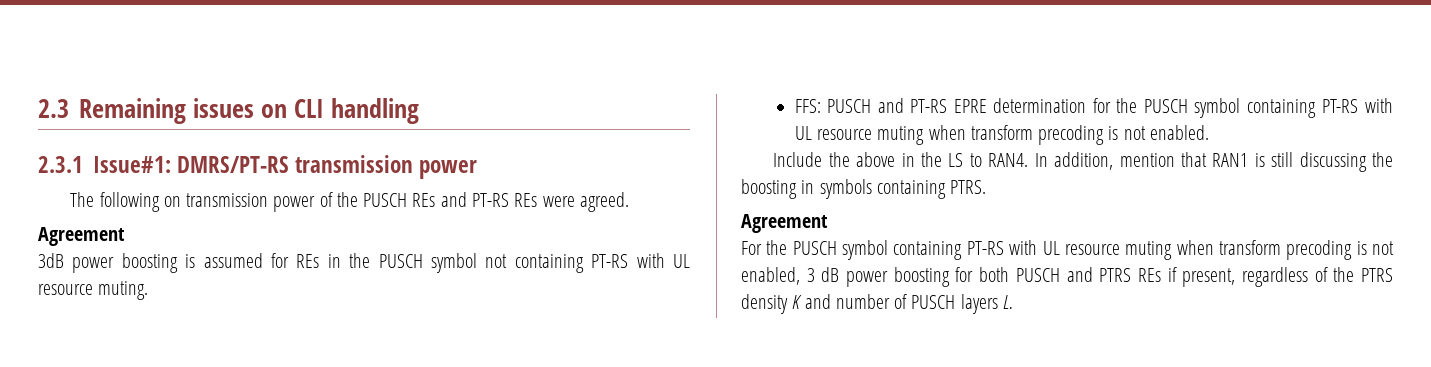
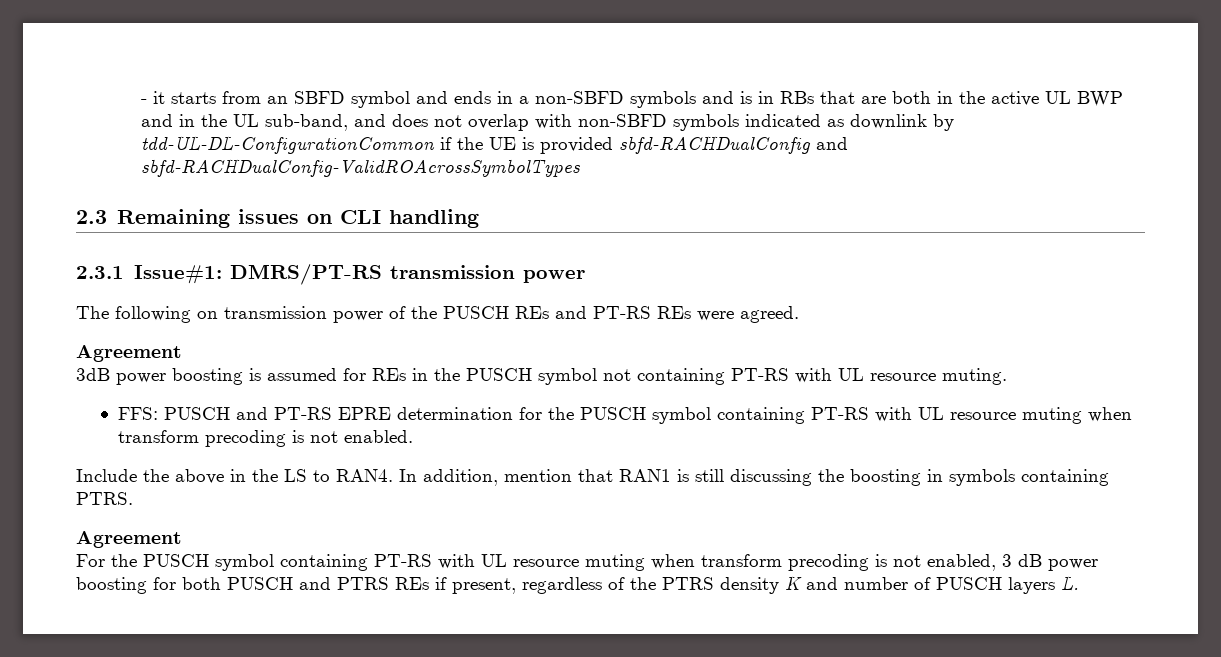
+ - it starts from an SBFD symbol and ends in a non-SBFD symbols and is in RBs that are both in the active UL BWP and in the UL sub-band, and does not overlap with non-SBFD symbols indicated as downlink by tdd-UL-DL-ConfigurationCommon if the UE is provided sbfd-RACHDualConfig and sbfd-RACHDualConfig-ValidROAcrossSymbolTypes

